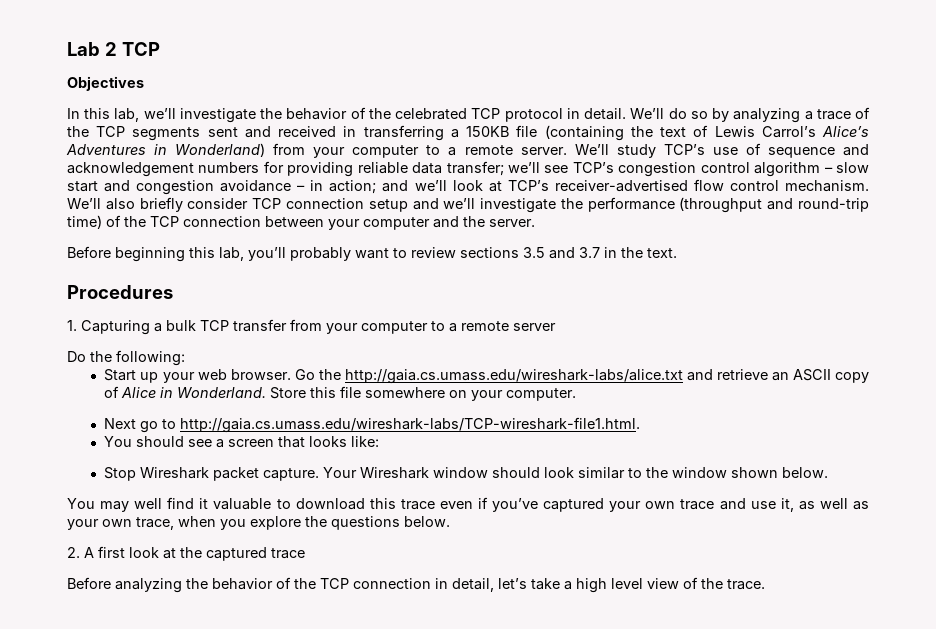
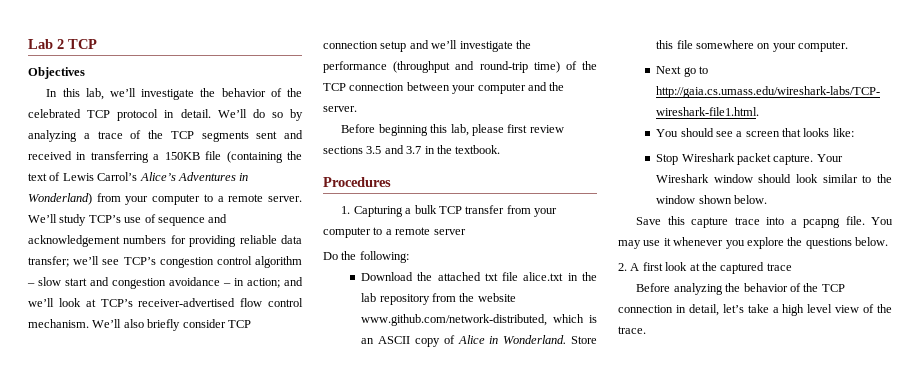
- Before beginning this lab, you’ll probably want to review sections 3.5 and 3.7 in the text.
+ Before beginning this lab, please first review sections 3.5 and 3.7 in the textbook.
- Start up your web browser. Go the http://gaia.cs.umass.edu/wireshark-labs/alice.txt and retrieve an ASCII copy of Alice in Wonderland.
+ Download the attached txt file alice.txt in the lab repository from the website www.github.com/network-distributed, which is an ASCII copy of Alice in Wonderland.
- You may well find it valuable to download this trace even if you’ve captured your own trace and use it, as well as your own trace, when you explore the questions below.
+ Save this capture trace into a pcapng file. You may use it whenever you explore the questions below.

